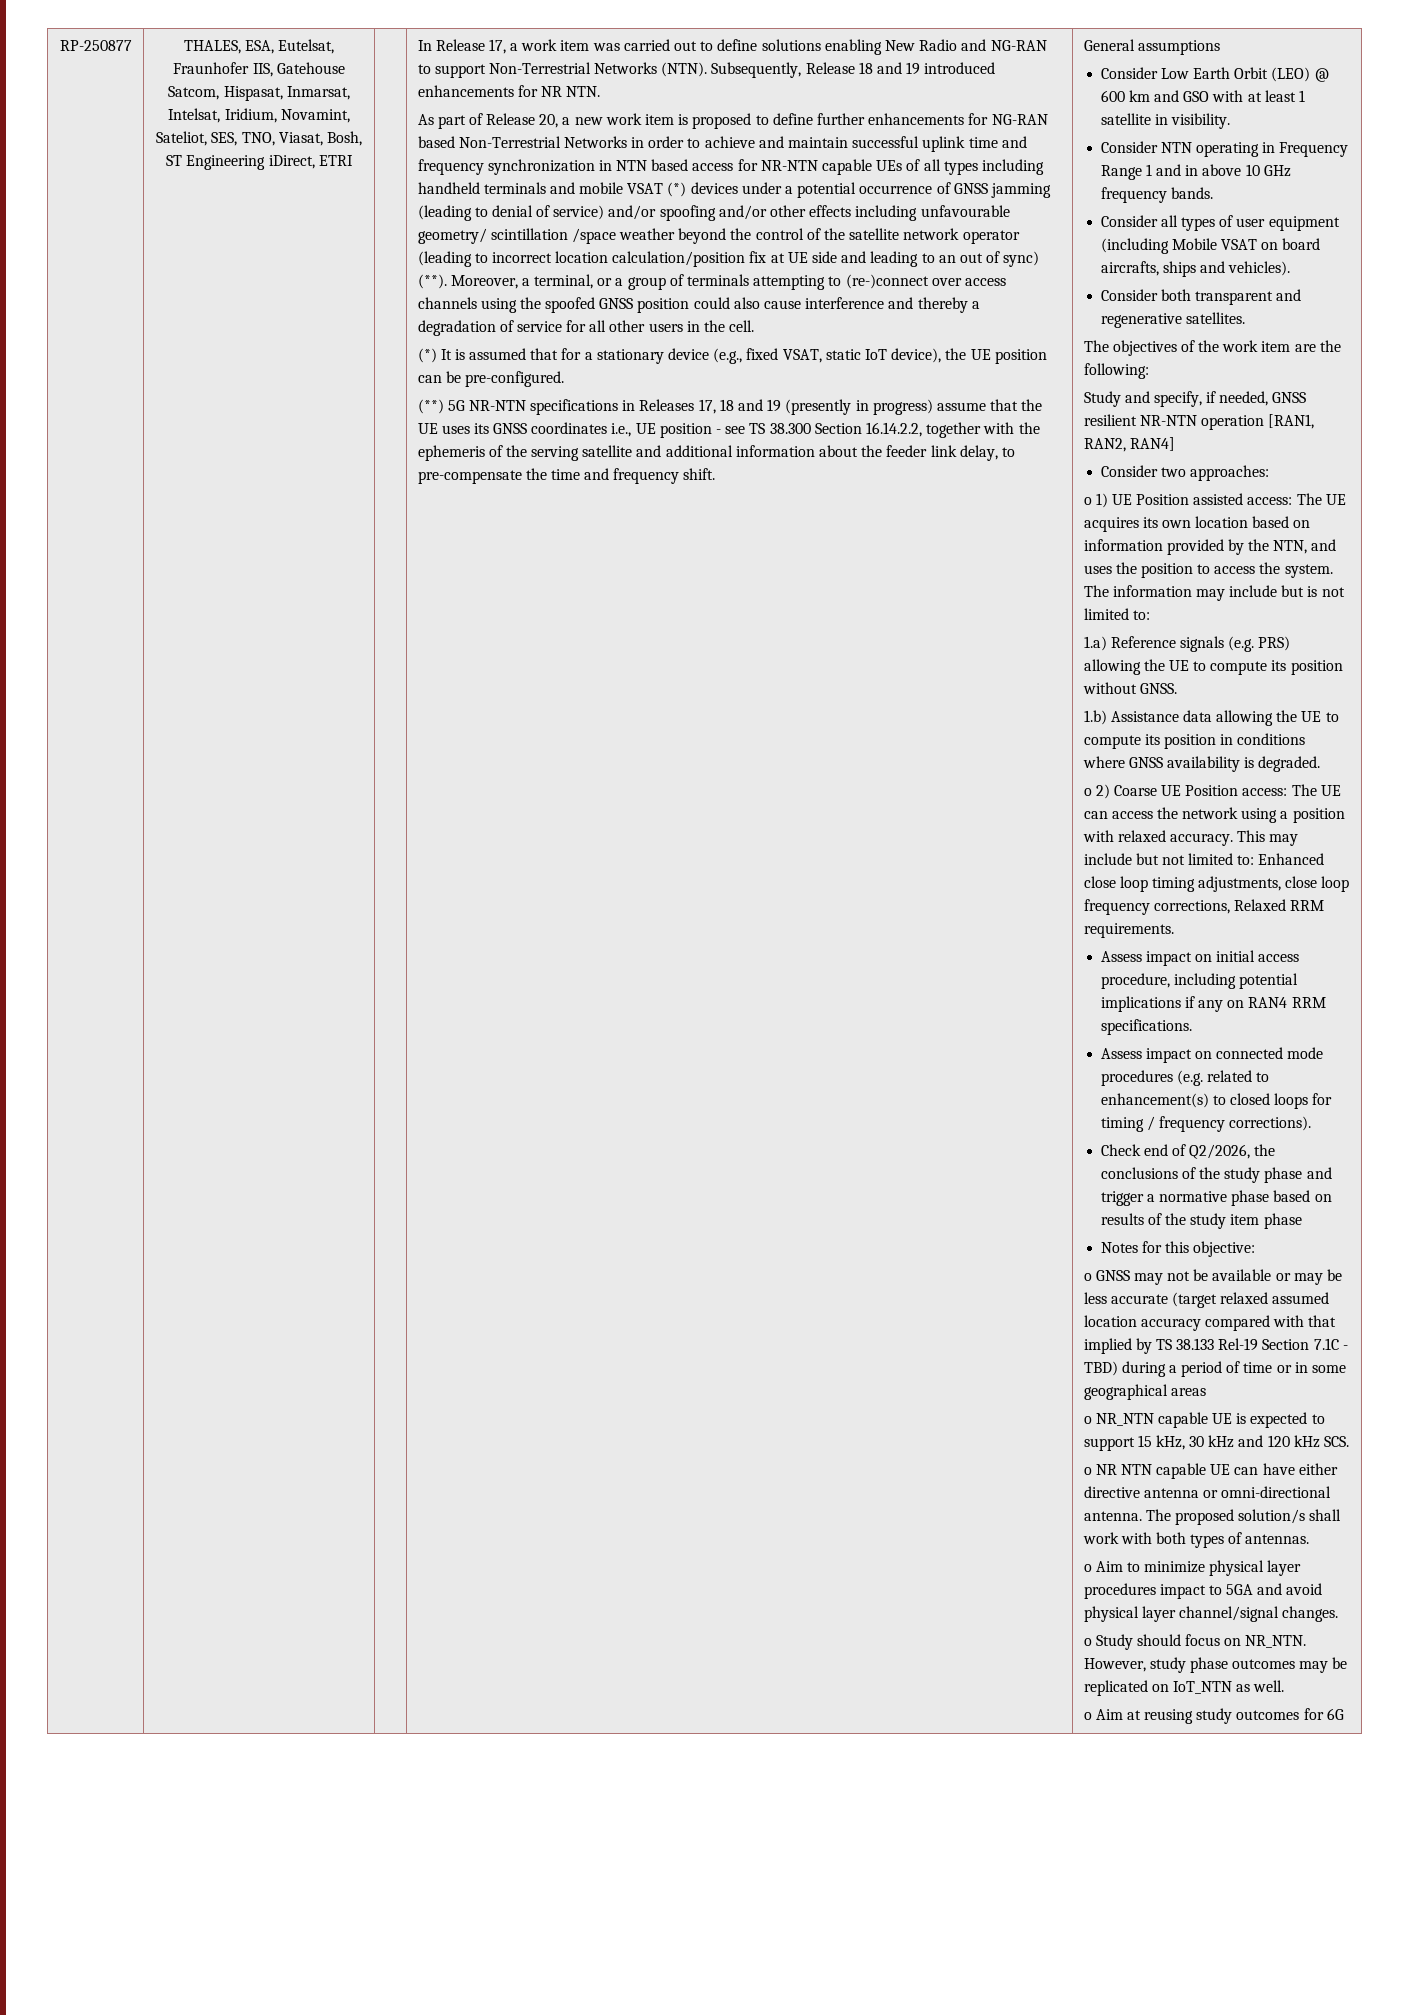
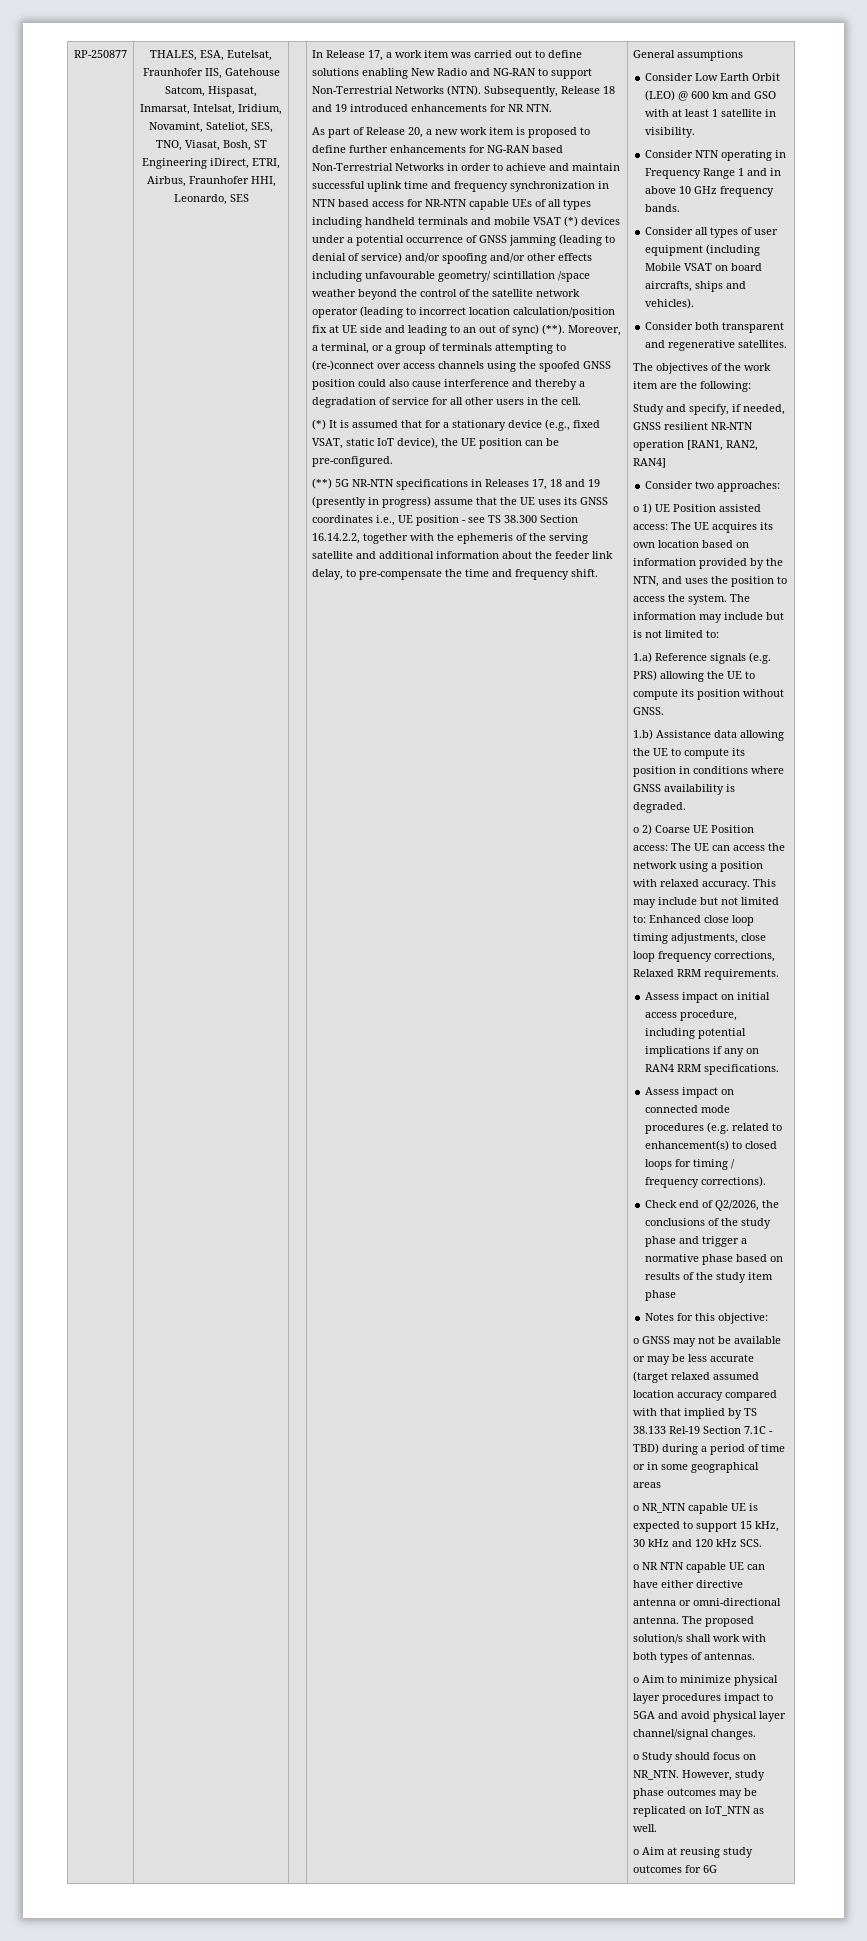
- THALES, ESA, Eutelsat, Fraunhofer IIS, Gatehouse Satcom, Hispasat, Inmarsat, Intelsat, Iridium, Novamint, Sateliot, SES, TNO, Viasat, Bosh, ST Engineering iDirect, ETRI
+ THALES, ESA, Eutelsat, Fraunhofer IIS, Gatehouse Satcom, Hispasat, Inmarsat, Intelsat, Iridium, Novamint, Sateliot, SES, TNO, Viasat, Bosh, ST Engineering iDirect, ETRI, Airbus, Fraunhofer HHI, Leonardo, SES

